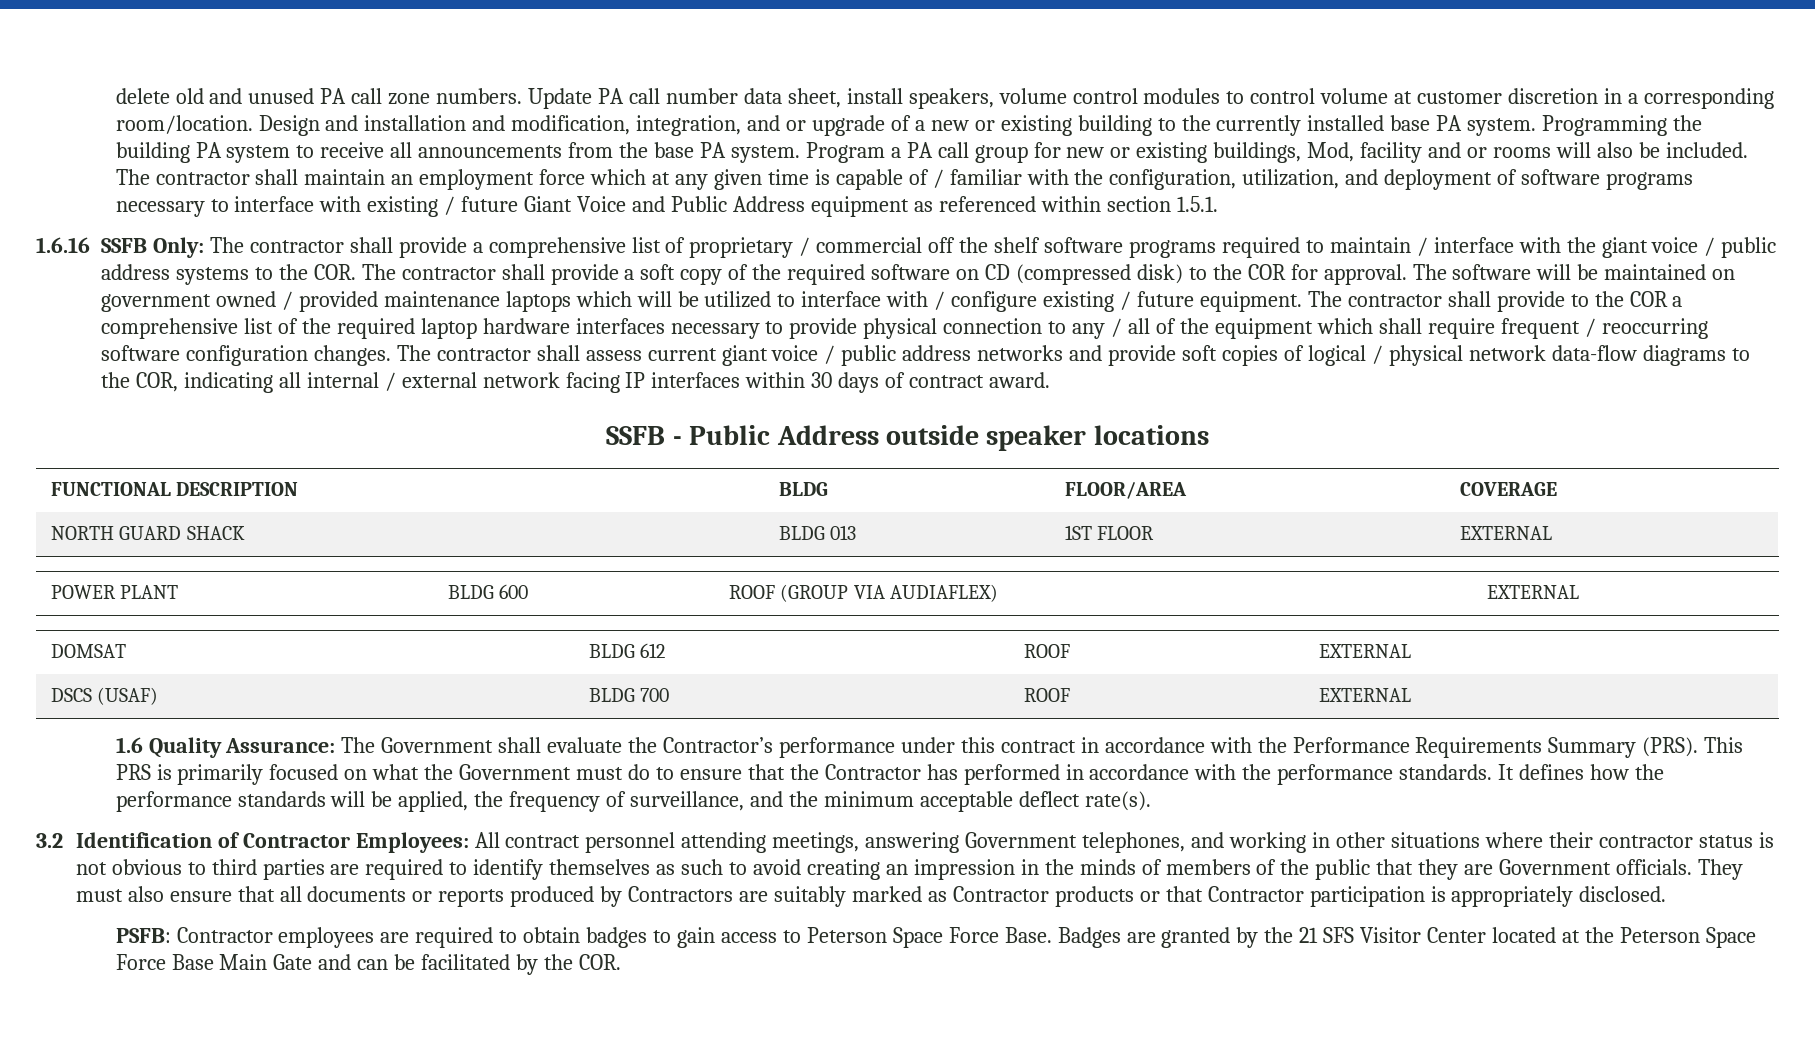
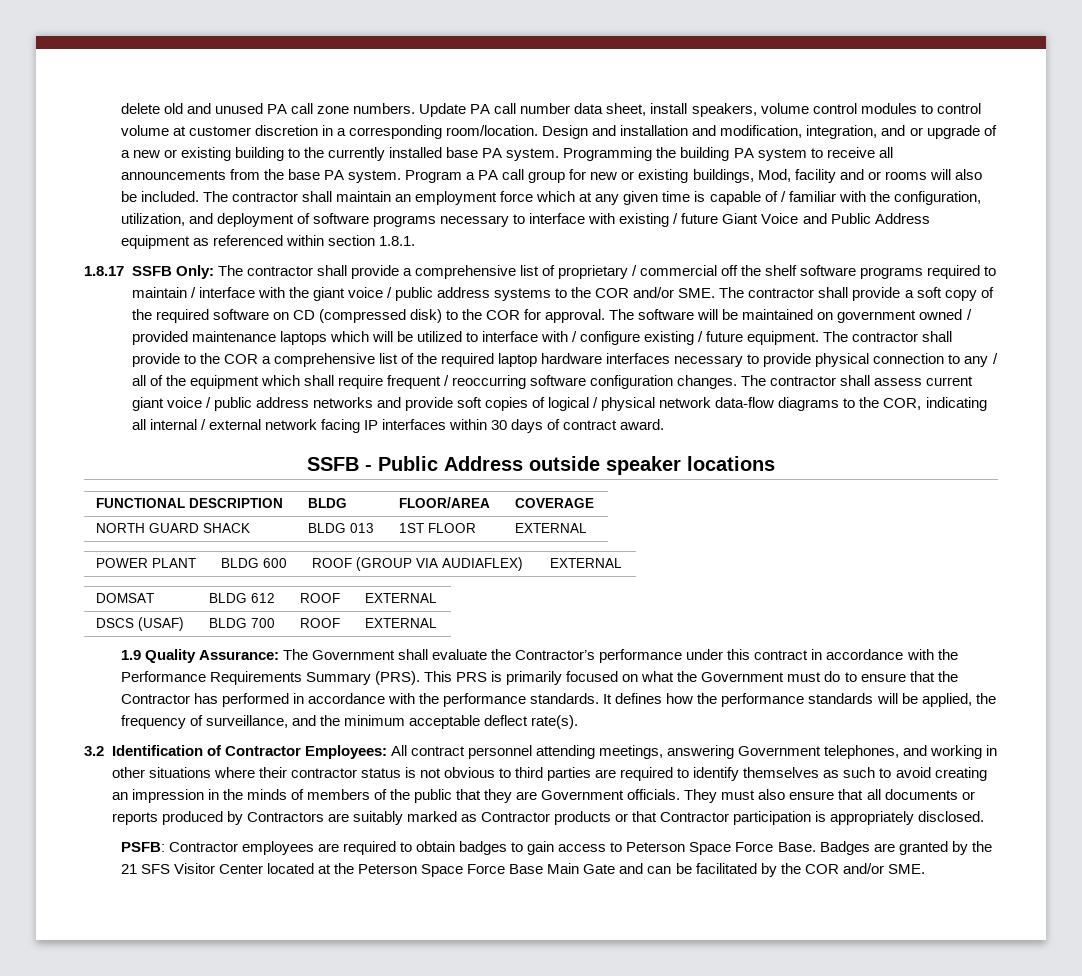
- The contractor shall maintain an employment force which at any given time is capable of / familiar with the configuration, utilization, and deployment of software programs necessary to interface with existing / future Giant Voice and Public Address equipment as referenced within section 1.5.1.
- 1.6.16 SSFB Only:
+ The contractor shall maintain an employment force which at any given time is capable of / familiar with the configuration, utilization, and deployment of software programs necessary to interface with existing / future Giant Voice and Public Address equipment as referenced within section 1.8.1.
+ 1.8.17 SSFB Only:
- The contractor shall provide a comprehensive list of proprietary / commercial off the shelf software programs required to maintain / interface with the giant voice / public address systems to the COR. The contractor shall provide a soft copy of the required software on CD (compressed disk) to the COR for approval.
+ The contractor shall provide a comprehensive list of proprietary / commercial off the shelf software programs required to maintain / interface with the giant voice / public address systems to the COR and/or SME. The contractor shall provide a soft copy of the required software on CD (compressed disk) to the COR for approval.
- 1.6 Quality Assurance: The Government shall evaluate the Contractor’s performance under this contract in accordance with the Performance Requirements Summary (PRS).
+ 1.9 Quality Assurance: The Government shall evaluate the Contractor’s performance under this contract in accordance with the Performance Requirements Summary (PRS).
- Badges are granted by the 21 SFS Visitor Center located at the Peterson Space Force Base Main Gate and can be facilitated by the COR.
+ Badges are granted by the 21 SFS Visitor Center located at the Peterson Space Force Base Main Gate and can be facilitated by the COR and/or SME.

